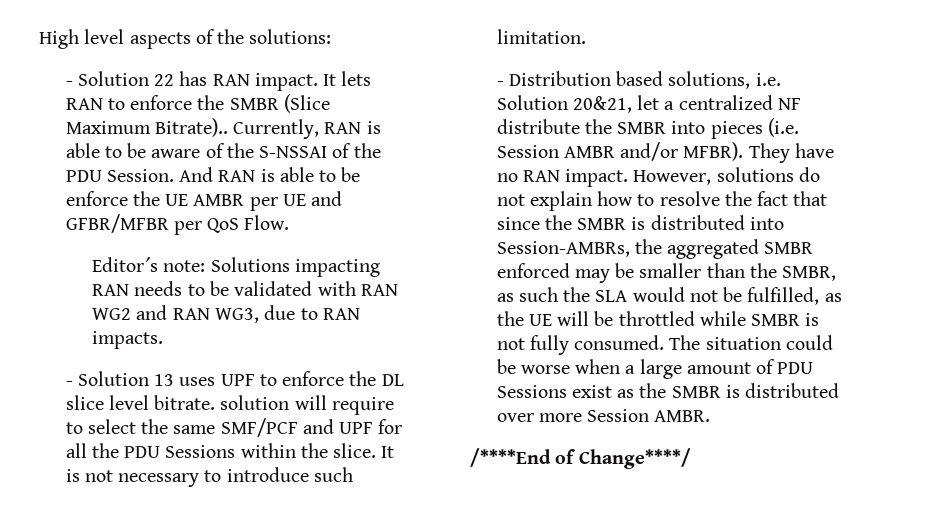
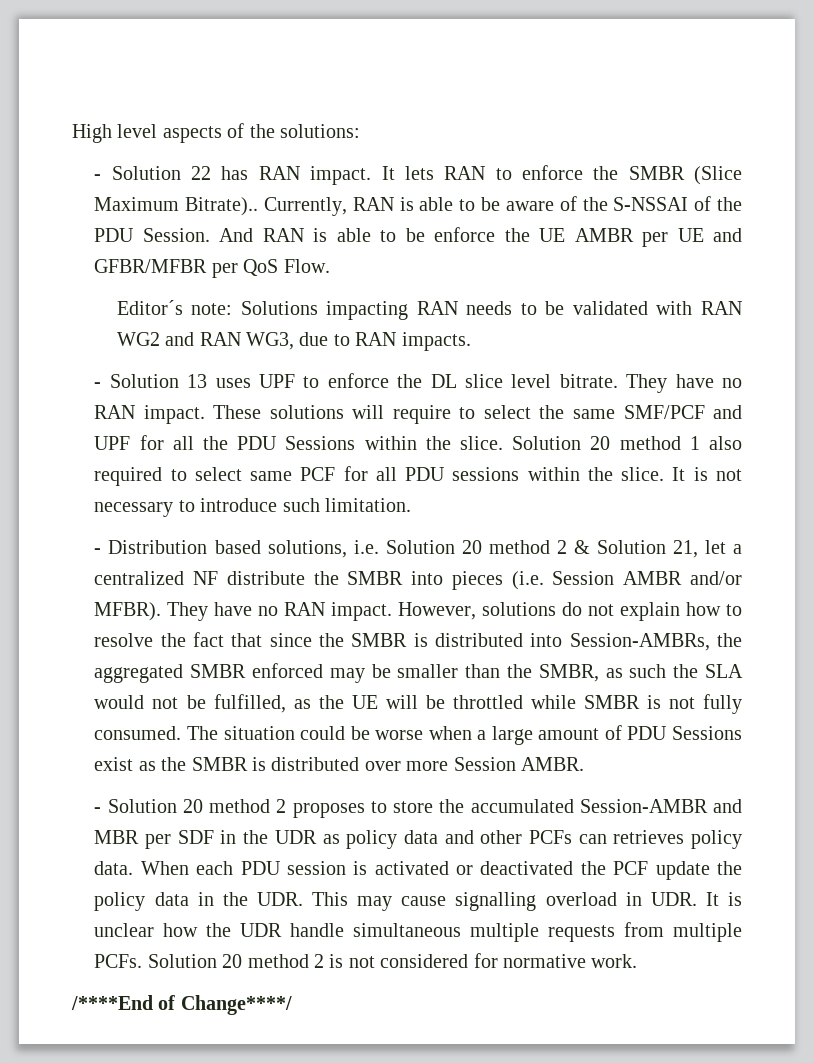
- - Solution 13 uses UPF to enforce the DL slice level bitrate. solution will require to select the same SMF/PCF and UPF for all the PDU Sessions within the slice.
+ - Solution 13 uses UPF to enforce the DL slice level bitrate. They have no RAN impact. These solutions will require to select the same SMF/PCF and UPF for all the PDU Sessions within the slice.
+ Solution 20 method 1 also required to select same PCF for all PDU sessions within the slice.
- - Distribution based solutions, i.e. Solution 20&21, let a centralized NF distribute the SMBR into pieces (i.e. Session AMBR and/or MFBR).
+ - Distribution based solutions, i.e. Solution 20 method 2 & Solution 21, let a centralized NF distribute the SMBR into pieces (i.e. Session AMBR and/or MFBR).
+ - Solution 20 method 2 proposes to store the accumulated Session-AMBR and MBR per SDF in the UDR as policy data and other PCFs can retrieves policy data. When each PDU session is activated or deactivated the PCF update the policy data in the UDR. This may cause signalling overload in UDR. It is unclear how the UDR handle simultaneous multiple requests from multiple PCFs. Solution 20 method 2 is not considered for normative work.

